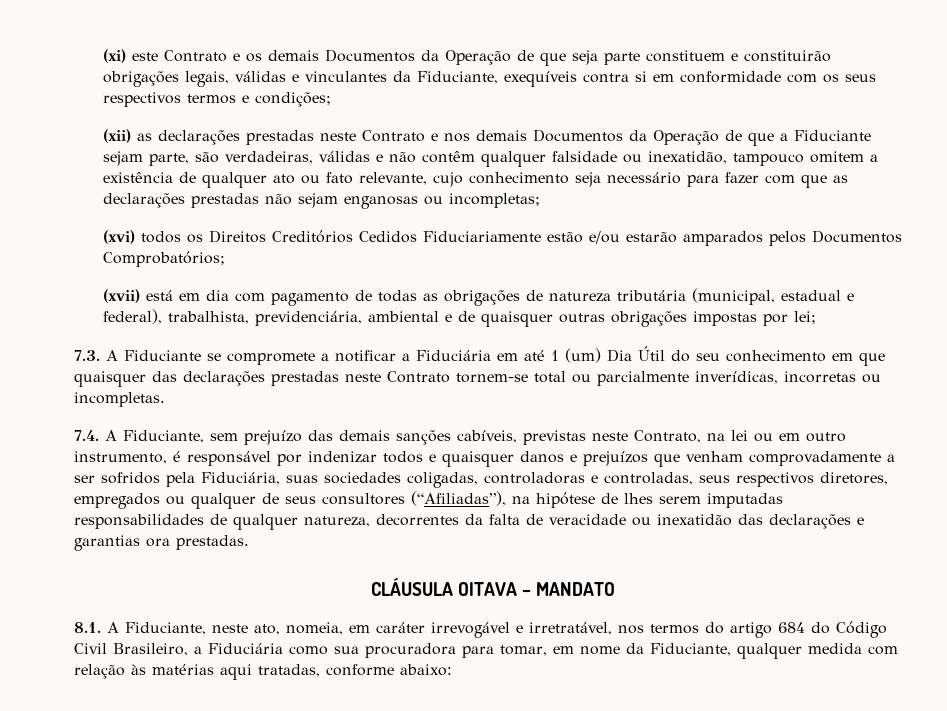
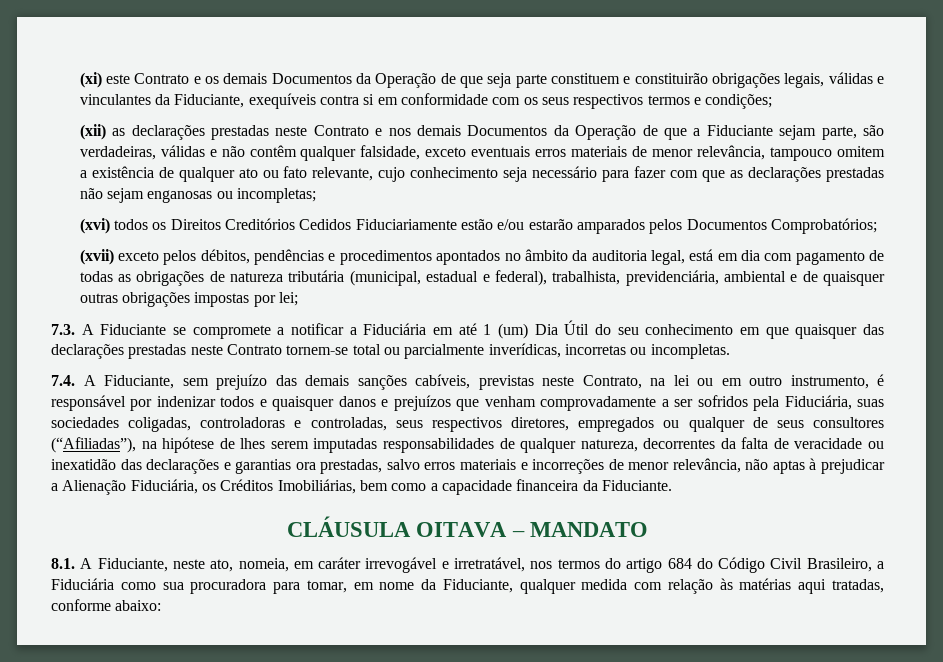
- (xii) as declarações prestadas neste Contrato e nos demais Documentos da Operação de que a Fiduciante sejam parte, são verdadeiras, válidas e não contêm qualquer falsidade ou inexatidão, tampouco omitem a existência de qualquer ato ou fato relevante, cujo conhecimento seja necessário para fazer com que as declarações prestadas não sejam enganosas ou incompletas;
+ (xii) as declarações prestadas neste Contrato e nos demais Documentos da Operação de que a Fiduciante sejam parte, são verdadeiras, válidas e não contêm qualquer falsidade, exceto eventuais erros materiais de menor relevância, tampouco omitem a existência de qualquer ato ou fato relevante, cujo conhecimento seja necessário para fazer com que as declarações prestadas não sejam enganosas ou incompletas;
- (xvii) está em dia com pagamento de todas as obrigações de natureza tributária (municipal, estadual e federal), trabalhista, previdenciária, ambiental e de quaisquer outras obrigações impostas por lei;
+ (xvii) exceto pelos débitos, pendências e procedimentos apontados no âmbito da auditoria legal, está em dia com pagamento de todas as obrigações de natureza tributária (municipal, estadual e federal), trabalhista, previdenciária, ambiental e de quaisquer outras obrigações impostas por lei;
- 7.4. A Fiduciante, sem prejuízo das demais sanções cabíveis, previstas neste Contrato, na lei ou em outro instrumento, é responsável por indenizar todos e quaisquer danos e prejuízos que venham comprovadamente a ser sofridos pela Fiduciária, suas sociedades coligadas, controladoras e controladas, seus respectivos diretores, empregados ou qualquer de seus consultores (“Afiliadas”), na hipótese de lhes serem imputadas responsabilidades de qualquer natureza, decorrentes da falta de veracidade ou inexatidão das declarações e garantias ora prestadas.
+ 7.4. A Fiduciante, sem prejuízo das demais sanções cabíveis, previstas neste Contrato, na lei ou em outro instrumento, é responsável por indenizar todos e quaisquer danos e prejuízos que venham comprovadamente a ser sofridos pela Fiduciária, suas sociedades coligadas, controladoras e controladas, seus respectivos diretores, empregados ou qualquer de seus consultores (“Afiliadas”), na hipótese de lhes serem imputadas responsabilidades de qualquer natureza, decorrentes da falta de veracidade ou inexatidão das declarações e garantias ora prestadas, salvo erros materiais e incorreções de menor relevância, não aptas à prejudicar a Alienação Fiduciária, os Créditos Imobiliárias, bem como a capacidade financeira da Fiduciante.

